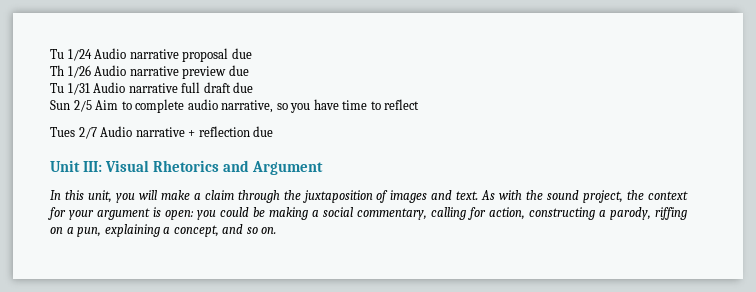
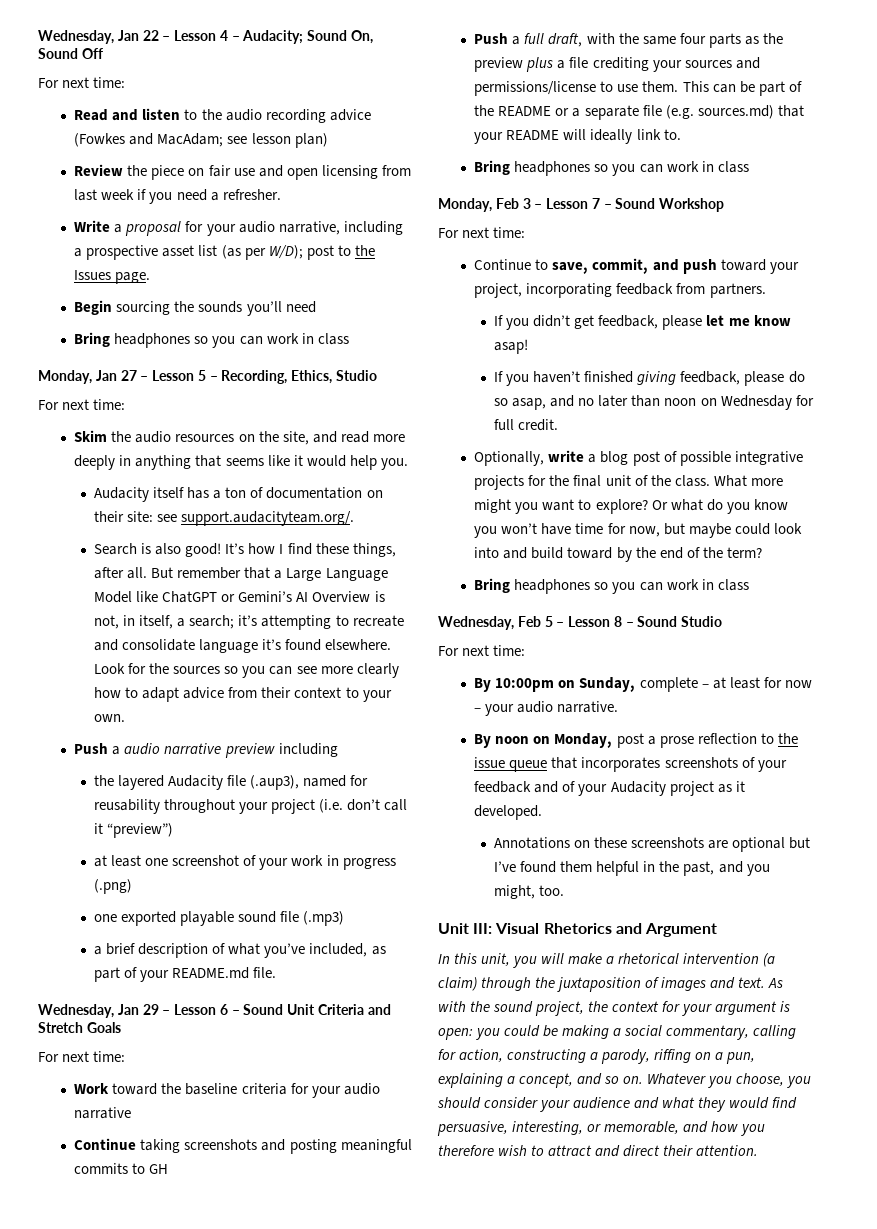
- Tu 1/24 Audio narrative proposal due
- Th 1/26 Audio narrative preview due
- Tu 1/31 Audio narrative full draft due
- Sun 2/5 Aim to complete audio narrative, so you have time to reflect
- Tues 2/7 Audio narrative + reflection due
+ Wednesday, Jan 22 – Lesson 4 – Audacity; Sound On, Sound Off
+ For next time:
+ Read and listen to the audio recording advice (Fowkes and MacAdam; see lesson plan)
+ Review the piece on fair use and open licensing from last week if you need a refresher.
+ Write a proposal for your audio narrative, including a prospective asset list (as per W/D); post to the Issues page.
+ Begin sourcing the sounds you’ll need
+ Bring headphones so you can work in class
+ Monday, Jan 27 – Lesson 5 – Recording, Ethics, Studio
+ For next time:
+ Skim the audio resources on the site, and read more deeply in anything that seems like it would help you.
+ Audacity itself has a ton of documentation on their site: see support.audacityteam.org/.
+ Search is also good! It’s how I find these things, after all. But remember that a Large Language Model like ChatGPT or Gemini’s AI Overview is not, in itself, a search; it’s attempting to recreate and consolidate language it’s found elsewhere. Look for the sources so you can see more clearly how to adapt advice from their context to your own.
+ Push a audio narrative preview including
+ the layered Audacity file (.aup3), named for reusability throughout your project (i.e. don’t call it “preview”)
+ at least one screenshot of your work in progress (.png)
+ one exported playable sound file (.mp3)
+ a brief description of what you’ve included, as part of your README.md file.
+ Wednesday, Jan 29 – Lesson 6 – Sound Unit Criteria and Stretch Goals
+ For next time:
+ Work toward the baseline criteria for your audio narrative
+ Continue taking screenshots and posting meaningful commits to GH
+ Push a full draft, with the same four parts as the preview plus a file crediting your sources and permissions/license to use them. This can be part of the README or a separate file (e.g. sources.md) that your README will ideally link to.
+ Bring headphones so you can work in class
+ Monday, Feb 3 – Lesson 7 – Sound Workshop
+ For next time:
+ Continue to save, commit, and push toward your project, incorporating feedback from partners.
+ If you didn’t get feedback, please let me know asap!
+ If you haven’t finished giving feedback, please do so asap, and no later than noon on Wednesday for full credit.
+ Optionally, write a blog post of possible integrative projects for the final unit of the class. What more might you want to explore? Or what do you know you won’t have time for now, but maybe could look into and build toward by the end of the term?
+ Bring headphones so you can work in class
+ Wednesday, Feb 5 – Lesson 8 – Sound Studio
+ For next time:
+ By 10:00pm on Sunday, complete – at least for now – your audio narrative.
+ By noon on Monday, post a prose reflection to the issue queue that incorporates screenshots of your feedback and of your Audacity project as it developed.
+ Annotations on these screenshots are optional but I’ve found them helpful in the past, and you might, too.
- In this unit, you will make a claim through the juxtaposition of images and text.
+ In this unit, you will make a rhetorical intervention (a claim) through the juxtaposition of images and text.
+ Whatever you choose, you should consider your audience and what they would find persuasive, interesting, or memorable, and how you therefore wish to attract and direct their attention.

